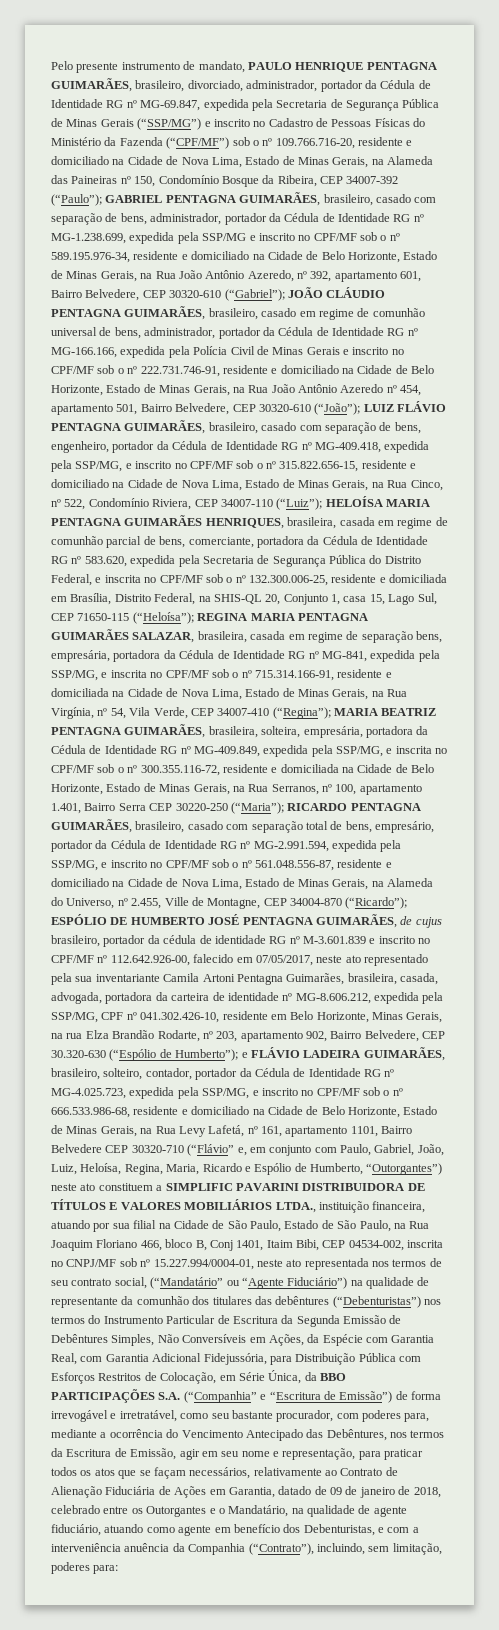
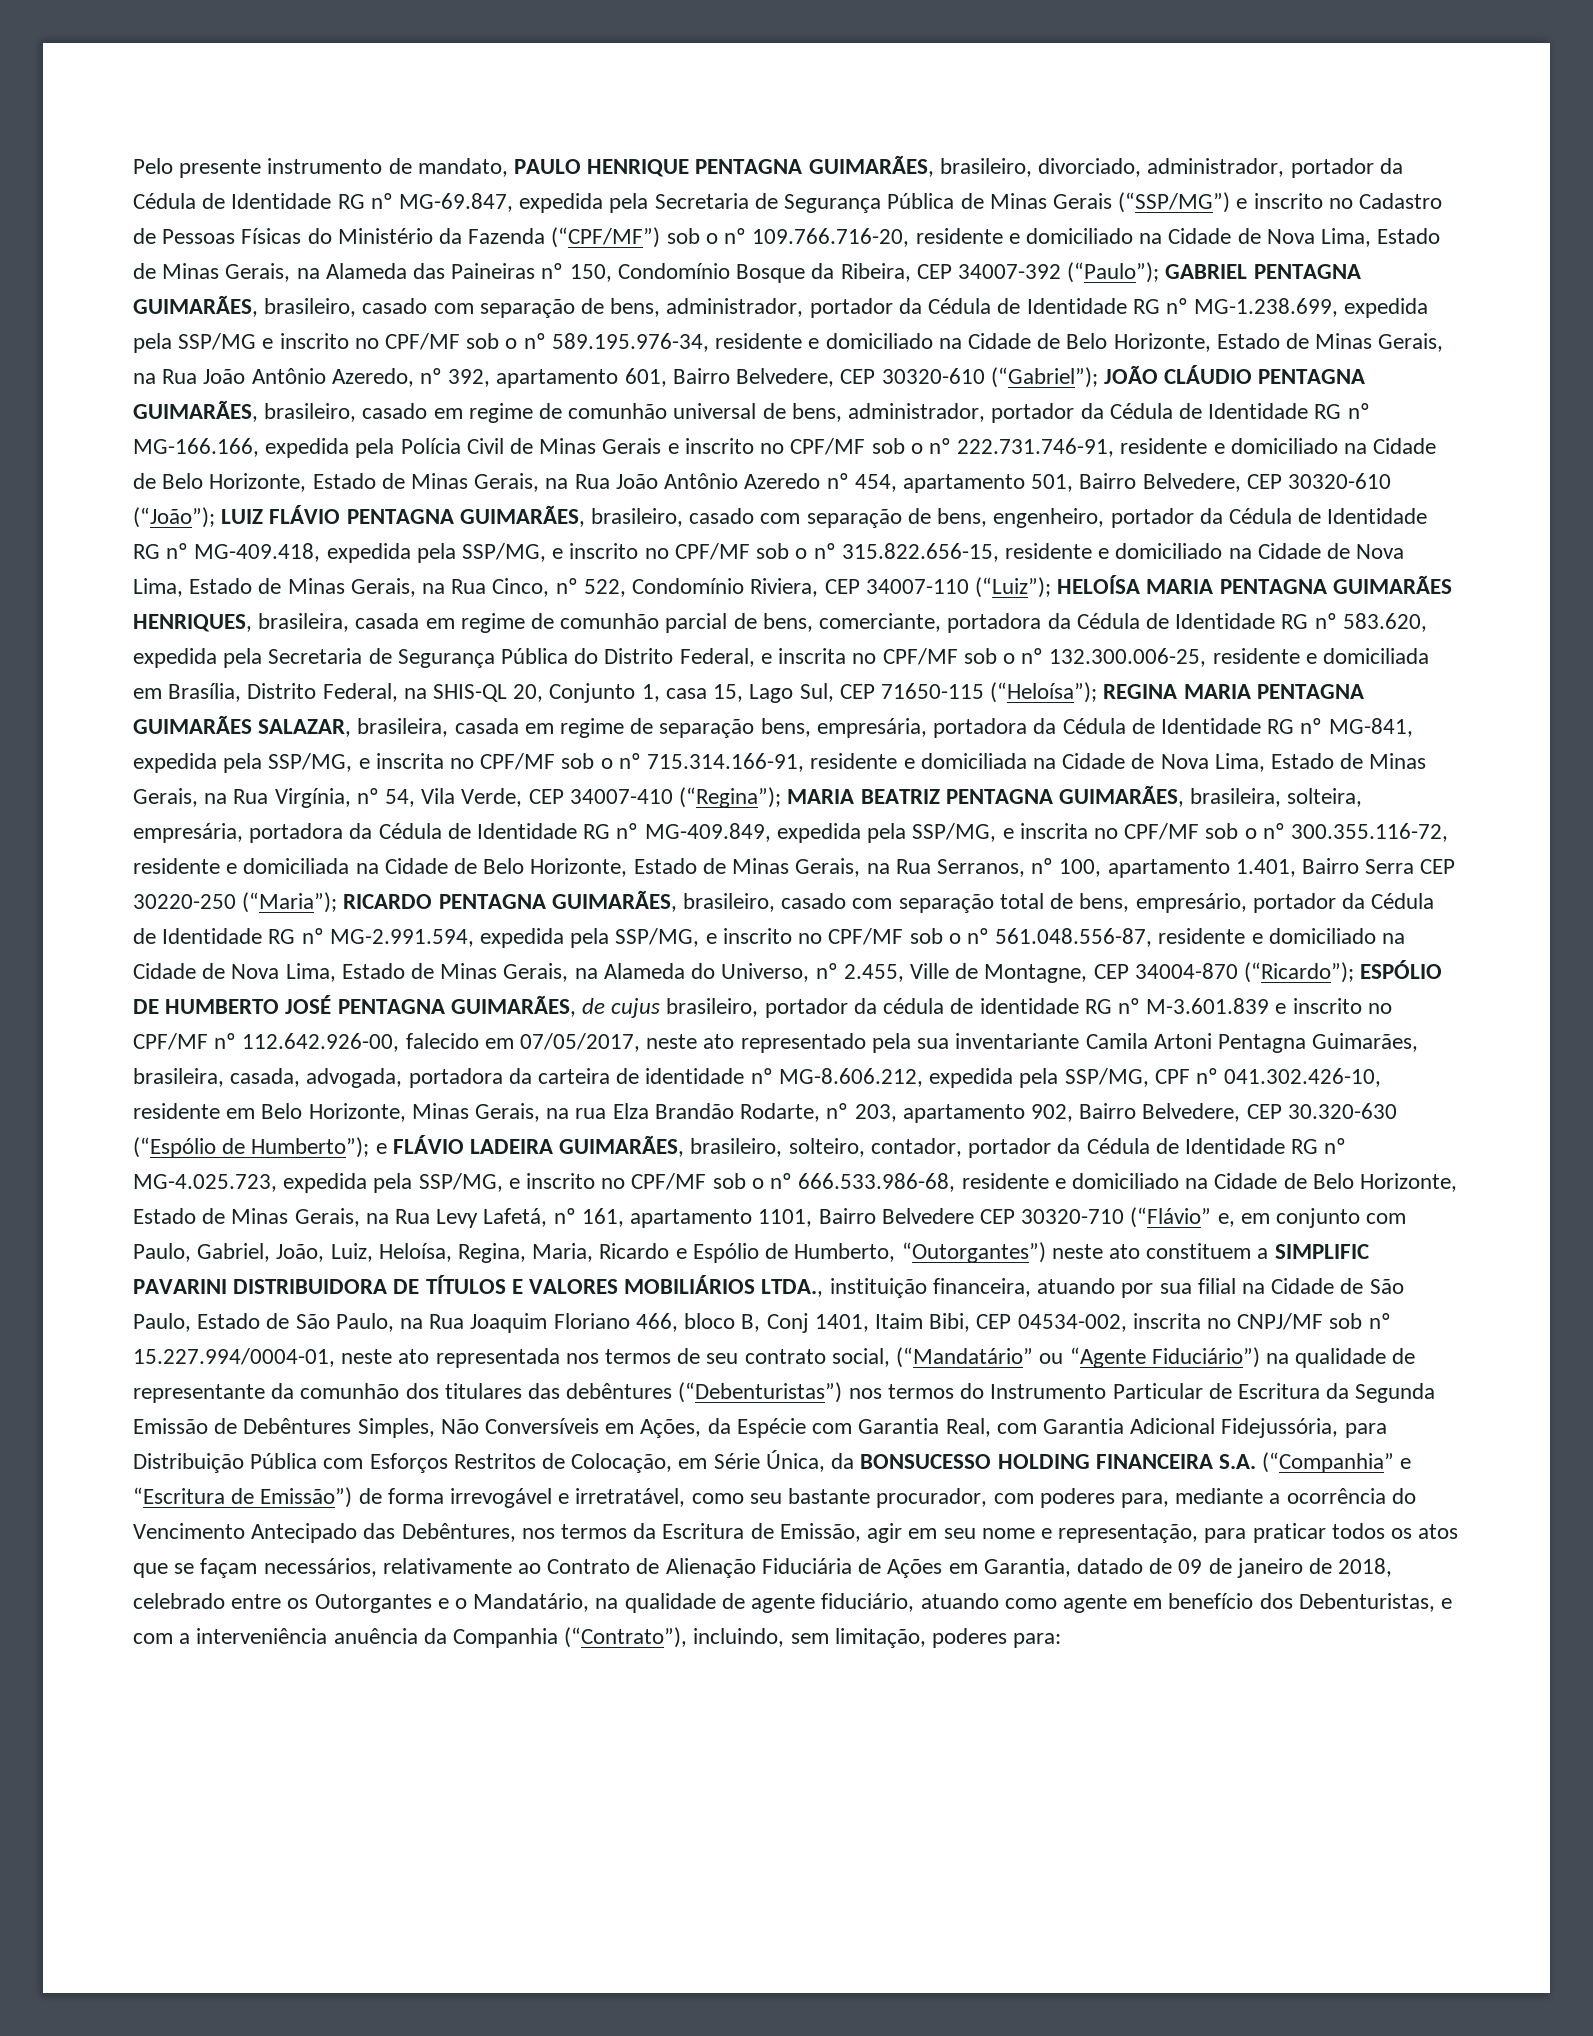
- e FLÁVIO LADEIRA GUIMARÃES, brasileiro, solteiro, contador, portador da Cédula de Identidade RG nº MG-4.025.723, expedida pela SSP/MG, e inscrito no CPF/MF sob o nº 666.533.986-68, residente e domiciliado na Cidade de Belo Horizonte, Estado de Minas Gerais, na Rua Levy Lafetá, nº 161, apartamento 1101, Bairro Belvedere CEP 30320-710 (“Flávio” e, em conjunto com Paulo, Gabriel, João, Luiz, Heloísa, Regina, Maria, Ricardo e Espólio de Humberto, “Outorgantes”) neste ato constituem a SIMPLIFIC PAVARINI DISTRIBUIDORA DE TÍTULOS E VALORES MOBILIÁRIOS LTDA., instituição financeira, atuando por sua filial na Cidade de São Paulo, Estado de São Paulo, na Rua Joaquim Floriano 466, bloco B, Conj 1401, Itaim Bibi, CEP 04534-002, inscrita no CNPJ/MF sob nº 15.227.994/0004-01, neste ato representada nos termos de seu contrato social, (“Mandatário” ou “Agente Fiduciário”) na qualidade de representante da comunhão dos titulares das debêntures (“Debenturistas”) nos termos do Instrumento Particular de Escritura da Segunda Emissão de Debêntures Simples, Não Conversíveis em Ações, da Espécie com Garantia Real, com Garantia Adicional Fidejussória, para Distribuição Pública com Esforços Restritos de Colocação, em Série Única, da BBO PARTICIPAÇÕES S.A. (“Companhia” e “Escritura de Emissão”) de forma irrevogável e irretratável, como seu bastante procurador, com poderes para, mediante a ocorrência do Vencimento Antecipado das Debêntures, nos termos da Escritura de Emissão, agir em seu nome e representação, para praticar todos os atos que se façam necessários, relativamente ao Contrato de Alienação Fiduciária de Ações em Garantia, datado de 09 de janeiro de 2018, celebrado entre os Outorgantes e o Mandatário, na qualidade de agente fiduciário, atuando como agente em benefício dos Debenturistas, e com a interveniência anuência da Companhia (“Contrato”), incluindo, sem limitação, poderes para:
+ e FLÁVIO LADEIRA GUIMARÃES, brasileiro, solteiro, contador, portador da Cédula de Identidade RG nº MG-4.025.723, expedida pela SSP/MG, e inscrito no CPF/MF sob o nº 666.533.986-68, residente e domiciliado na Cidade de Belo Horizonte, Estado de Minas Gerais, na Rua Levy Lafetá, nº 161, apartamento 1101, Bairro Belvedere CEP 30320-710 (“Flávio” e, em conjunto com Paulo, Gabriel, João, Luiz, Heloísa, Regina, Maria, Ricardo e Espólio de Humberto, “Outorgantes”) neste ato constituem a SIMPLIFIC PAVARINI DISTRIBUIDORA DE TÍTULOS E VALORES MOBILIÁRIOS LTDA., instituição financeira, atuando por sua filial na Cidade de São Paulo, Estado de São Paulo, na Rua Joaquim Floriano 466, bloco B, Conj 1401, Itaim Bibi, CEP 04534-002, inscrita no CNPJ/MF sob nº 15.227.994/0004-01, neste ato representada nos termos de seu contrato social, (“Mandatário” ou “Agente Fiduciário”) na qualidade de representante da comunhão dos titulares das debêntures (“Debenturistas”) nos termos do Instrumento Particular de Escritura da Segunda Emissão de Debêntures Simples, Não Conversíveis em Ações, da Espécie com Garantia Real, com Garantia Adicional Fidejussória, para Distribuição Pública com Esforços Restritos de Colocação, em Série Única, da BONSUCESSO HOLDING FINANCEIRA S.A. (“Companhia” e “Escritura de Emissão”) de forma irrevogável e irretratável, como seu bastante procurador, com poderes para, mediante a ocorrência do Vencimento Antecipado das Debêntures, nos termos da Escritura de Emissão, agir em seu nome e representação, para praticar todos os atos que se façam necessários, relativamente ao Contrato de Alienação Fiduciária de Ações em Garantia, datado de 09 de janeiro de 2018, celebrado entre os Outorgantes e o Mandatário, na qualidade de agente fiduciário, atuando como agente em benefício dos Debenturistas, e com a interveniência anuência da Companhia (“Contrato”), incluindo, sem limitação, poderes para:

